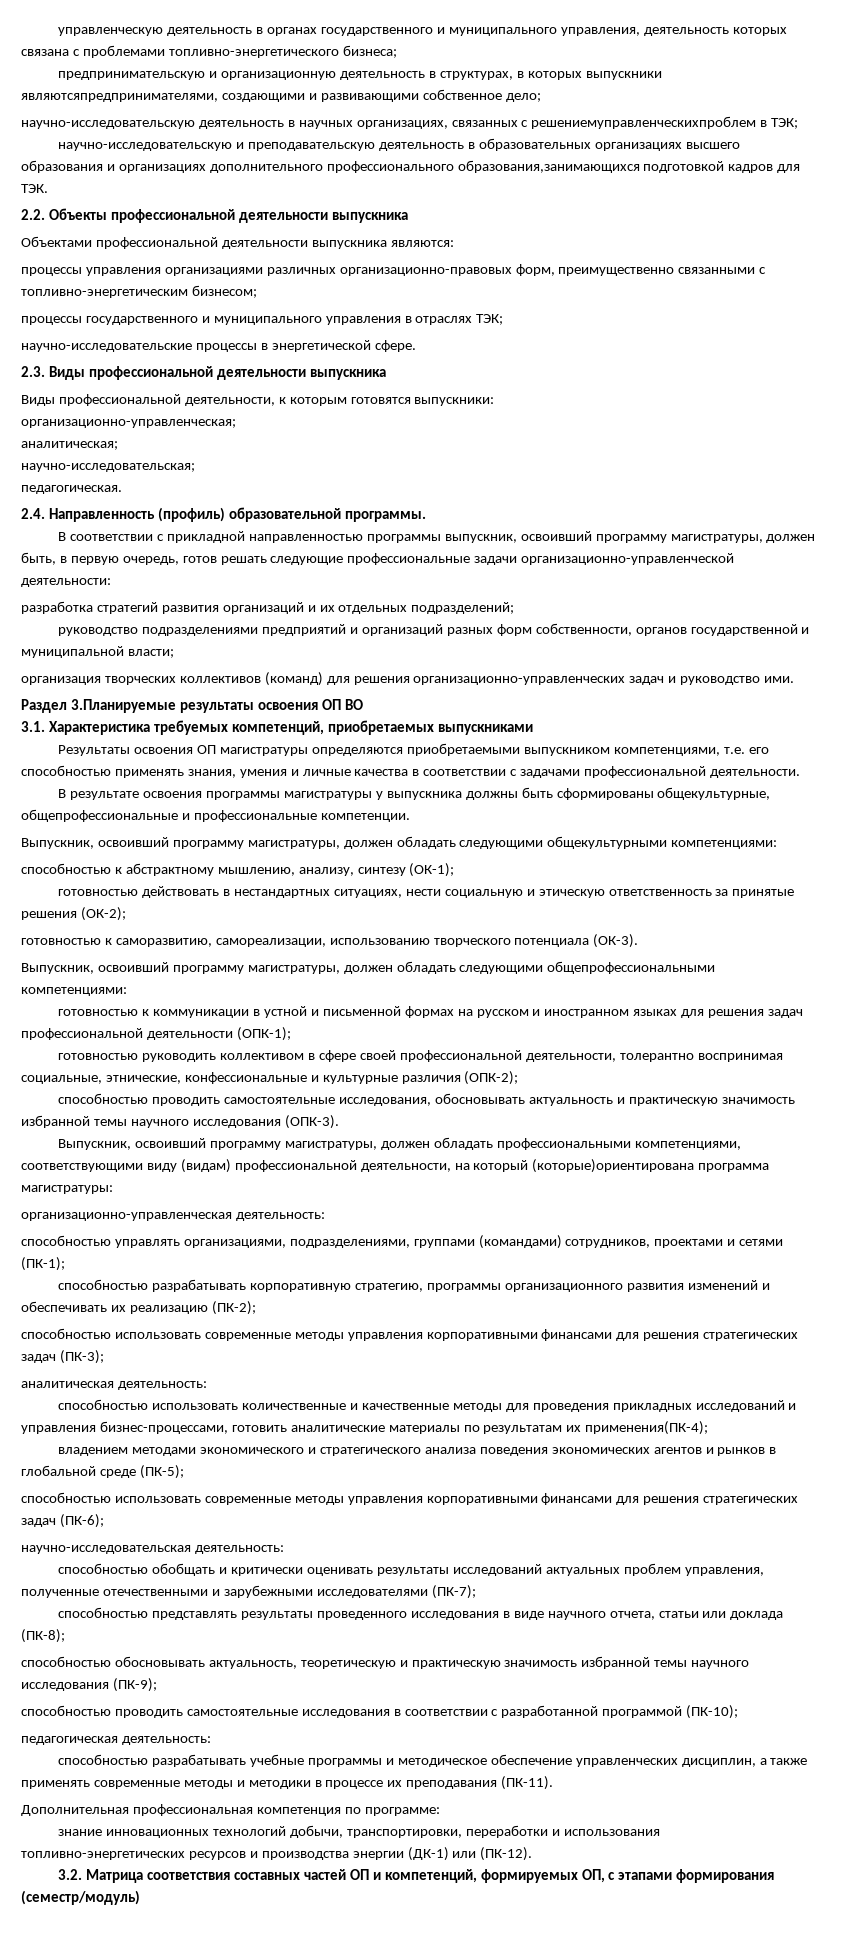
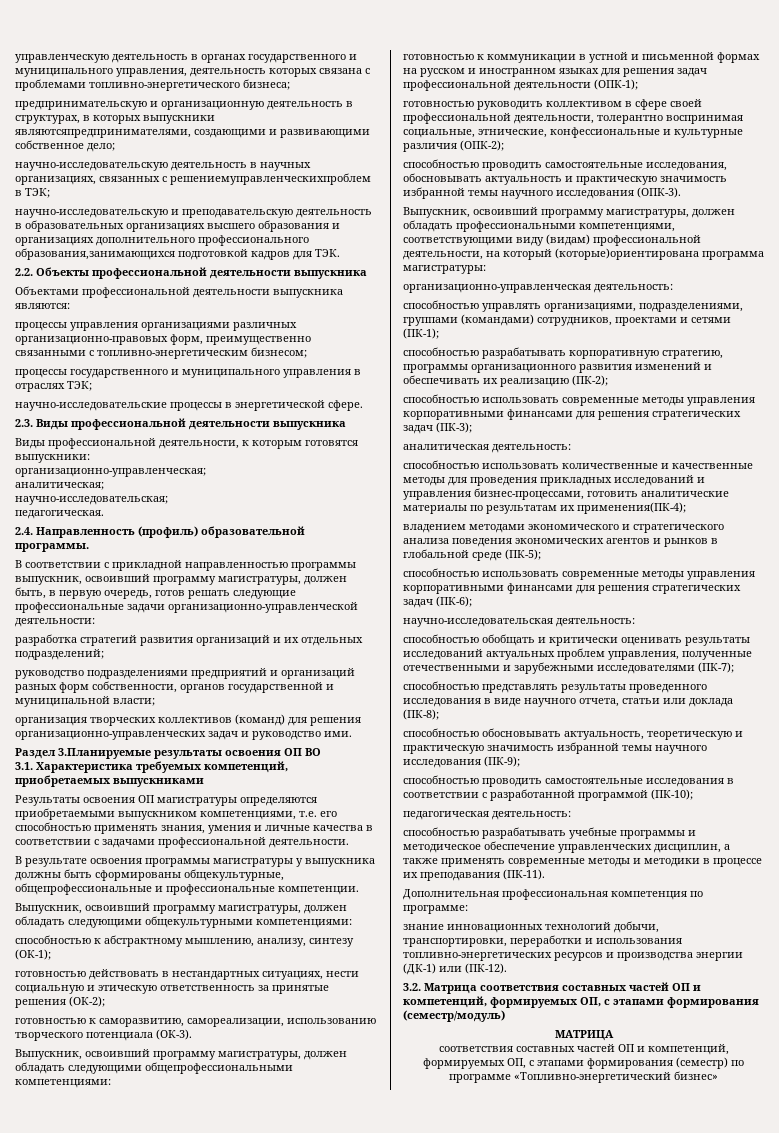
+ МАТРИЦА
+ соответствия составных частей ОП и компетенций, формируемых ОП, с этапами формирования (семестр) по программе «Топливно-энергетический бизнес»

